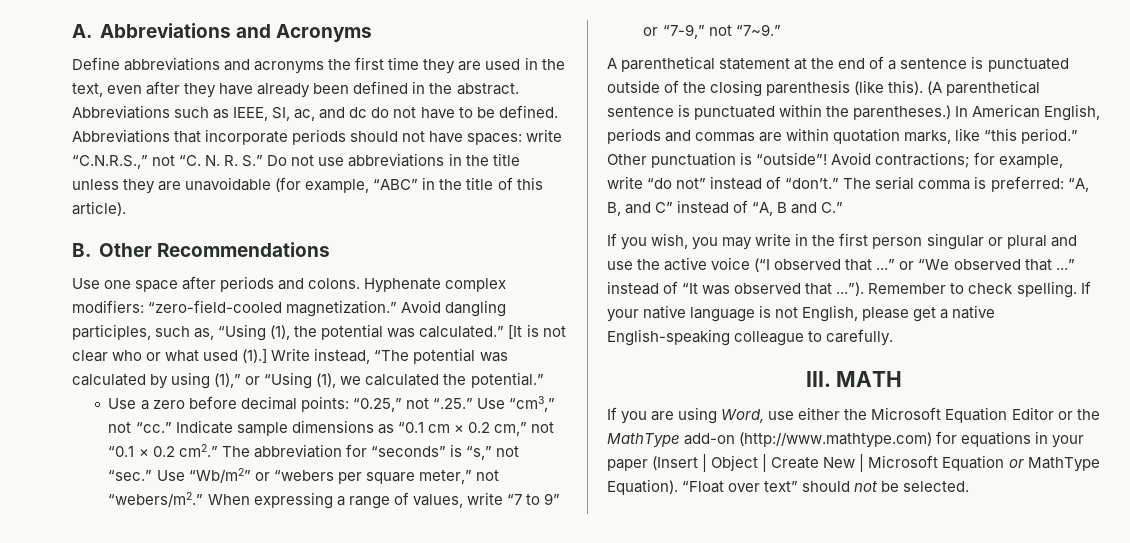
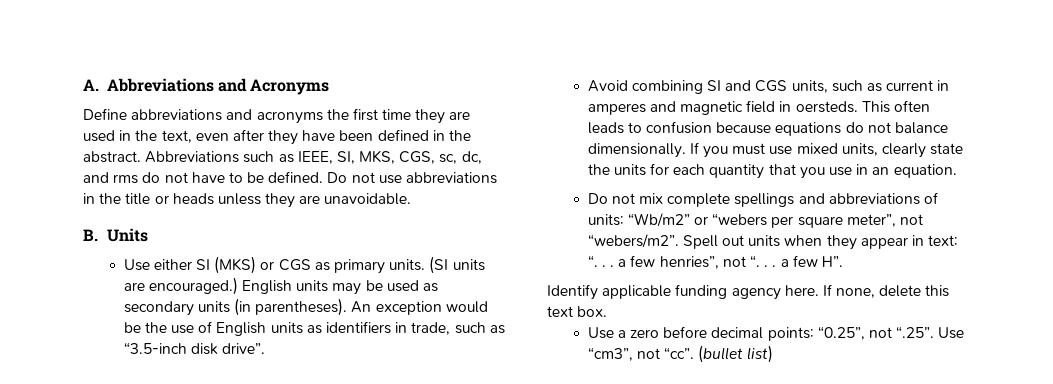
- Define abbreviations and acronyms the first time they are used in the text, even after they have already been defined in the abstract.
+ Define abbreviations and acronyms the first time they are used in the text, even after they have been defined in the abstract.
- Abbreviations such as IEEE, SI, ac, and dc do not have to be defined.
+ Abbreviations such as IEEE, SI, MKS, CGS, sc, dc, and rms do not have to be defined.
- Abbreviations that incorporate periods should not have spaces: write “C.N.R.S.,” not “C. N. R. S.” Do not use abbreviations in the title unless they are unavoidable (for example, “ABC” in the title of this article).
+ Do not use abbreviations in the title or heads unless they are unavoidable.
- B. Other Recommendations
- Use one space after periods and colons. Hyphenate complex modifiers: “zero-field-cooled magnetization.” Avoid dangling participles, such as, “Using (1), the potential was calculated.” [It is not clear who or what used (1).] Write instead, “The potential was calculated by using (1),” or “Using (1), we calculated the potential.”
+ B. Units
+ Use either SI (MKS) or CGS as primary units. (SI units are encouraged.) English units may be used as secondary units (in parentheses). An exception would be the use of English units as identifiers in trade, such as “3.5-inch disk drive”.
+ Avoid combining SI and CGS units, such as current in amperes and magnetic field in oersteds. This often leads to confusion because equations do not balance dimensionally. If you must use mixed units, clearly state the units for each quantity that you use in an equation.
+ Do not mix complete spellings and abbreviations of units: “Wb/m2” or “webers per square meter”, not “webers/m2”. Spell out units when they appear in text: “. . . a few henries”, not “. . . a few H”.
+ Identify applicable funding agency here. If none, delete this text box.
- Use a zero before decimal points: “0.25,” not “.25.” Use “cm3,” not “cc.” Indicate sample dimensions as “0.1 cm × 0.2 cm,” not “0.1 × 0.2 cm2.” The abbreviation for “seconds” is “s,” not “sec.” Use “Wb/m2” or “webers per square meter,” not “webers/m2.” When expressing a range of values, write “7 to 9” or “7-9,” not “7~9.”
- A parenthetical statement at the end of a sentence is punctuated outside of the closing parenthesis (like this). (A parenthetical sentence is punctuated within the parentheses.) In American English, periods and commas are within quotation marks, like “this period.” Other punctuation is “outside”! Avoid contractions; for example, write “do not” instead of “don’t.” The serial comma is preferred: “A, B, and C” instead of “A, B and C.”
- If you wish, you may write in the first person singular or plural and use the active voice (“I observed that ...” or “We observed that ...” instead of “It was observed that ...”). Remember to check spelling. If your native language is not English, please get a native English-speaking colleague to carefully.
- III. MATH
- If you are using Word, use either the Microsoft Equation Editor or the MathType add-on (http://www.mathtype.com) for equations in your paper (Insert | Object | Create New | Microsoft Equation or MathType Equation). “Float over text” should not be selected.
+ Use a zero before decimal points: “0.25”, not “.25”. Use “cm3”, not “cc”. (bullet list)

